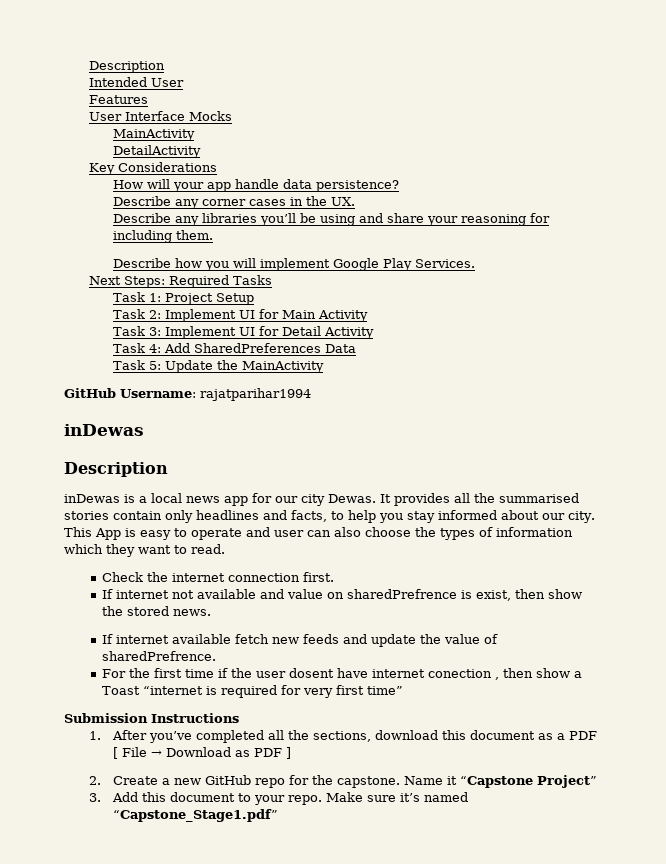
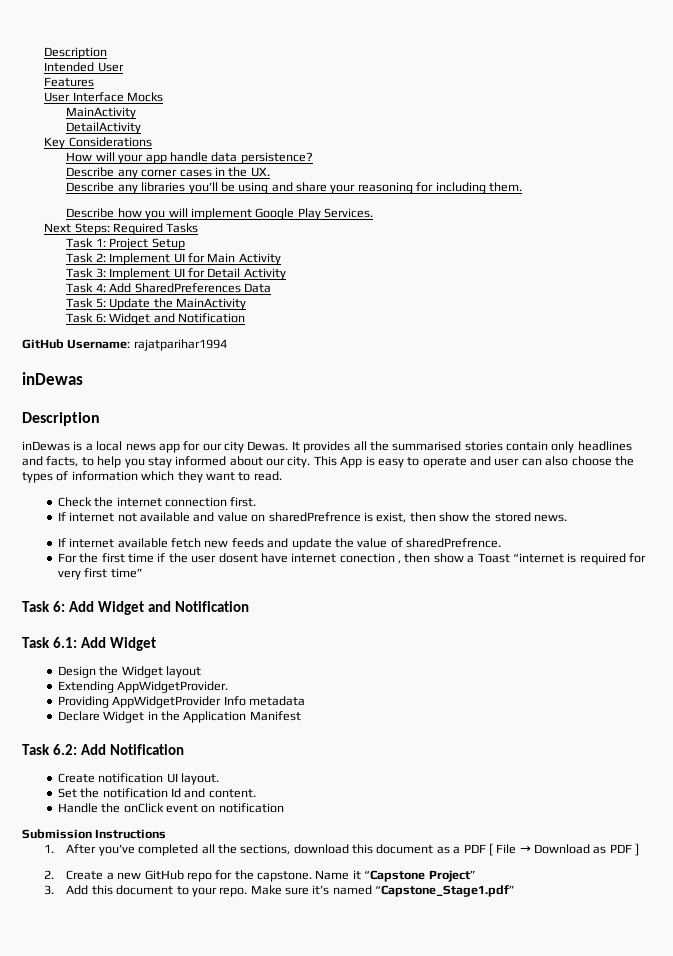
+ Task 6: Widget and Notification
+ Task 6: Add Widget and Notification
+ Task 6.1: Add Widget
+ Design the Widget layout
+ Extending AppWidgetProvider.
+ Providing AppWidgetProvider Info metadata
+ Declare Widget in the Application Manifest
+ Task 6.2: Add Notification
+ Create notification UI layout.
+ Set the notification Id and content.
+ Handle the onClick event on notification

